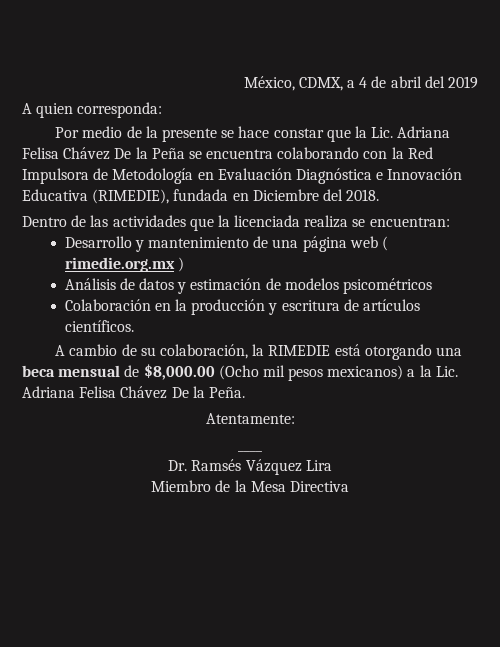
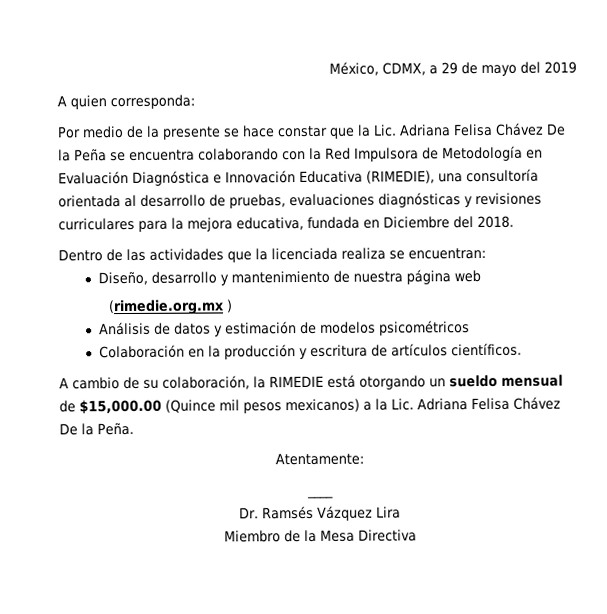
- México, CDMX, a 4 de abril del 2019
+ México, CDMX, a 29 de mayo del 2019
- Por medio de la presente se hace constar que la Lic. Adriana Felisa Chávez De la Peña se encuentra colaborando con la Red Impulsora de Metodología en Evaluación Diagnóstica e Innovación Educativa (RIMEDIE), fundada en Diciembre del 2018.
+ Por medio de la presente se hace constar que la Lic. Adriana Felisa Chávez De la Peña se encuentra colaborando con la Red Impulsora de Metodología en Evaluación Diagnóstica e Innovación Educativa (RIMEDIE), una consultoría orientada al desarrollo de pruebas, evaluaciones diagnósticas y revisiones curriculares para la mejora educativa, fundada en Diciembre del 2018.
- Desarrollo y mantenimiento de una página web ( rimedie.org.mx )
+ Diseño, desarrollo y mantenimiento de nuestra página web
+ (rimedie.org.mx )
- A cambio de su colaboración, la RIMEDIE está otorgando una beca mensual de $8,000.00 (Ocho mil pesos mexicanos) a la Lic. Adriana Felisa Chávez De la Peña.
+ A cambio de su colaboración, la RIMEDIE está otorgando un sueldo mensual de $15,000.00 (Quince mil pesos mexicanos) a la Lic. Adriana Felisa Chávez De la Peña.

